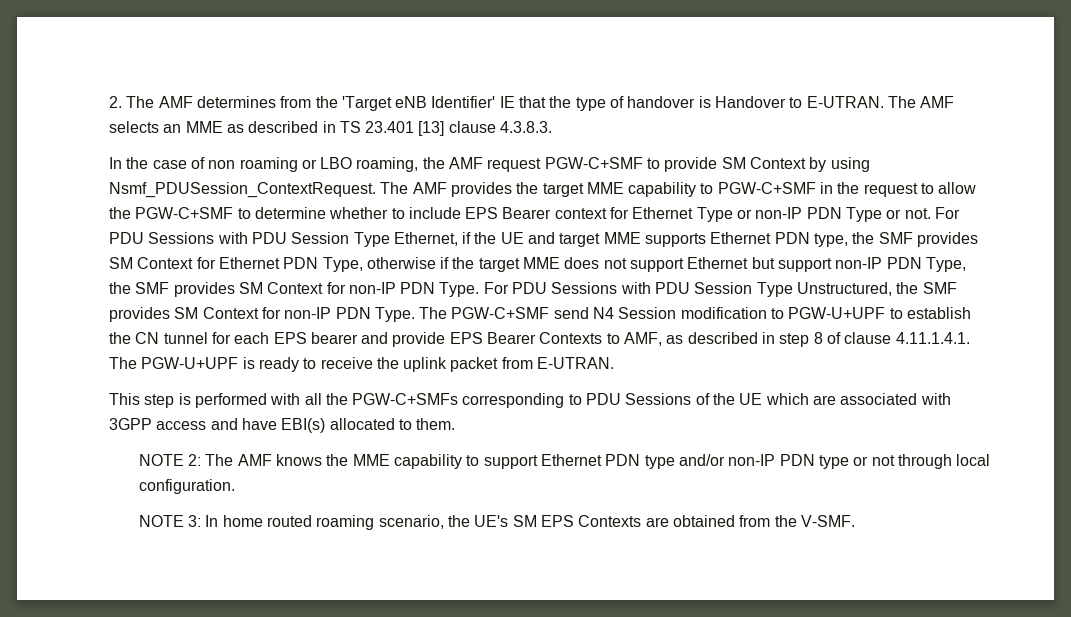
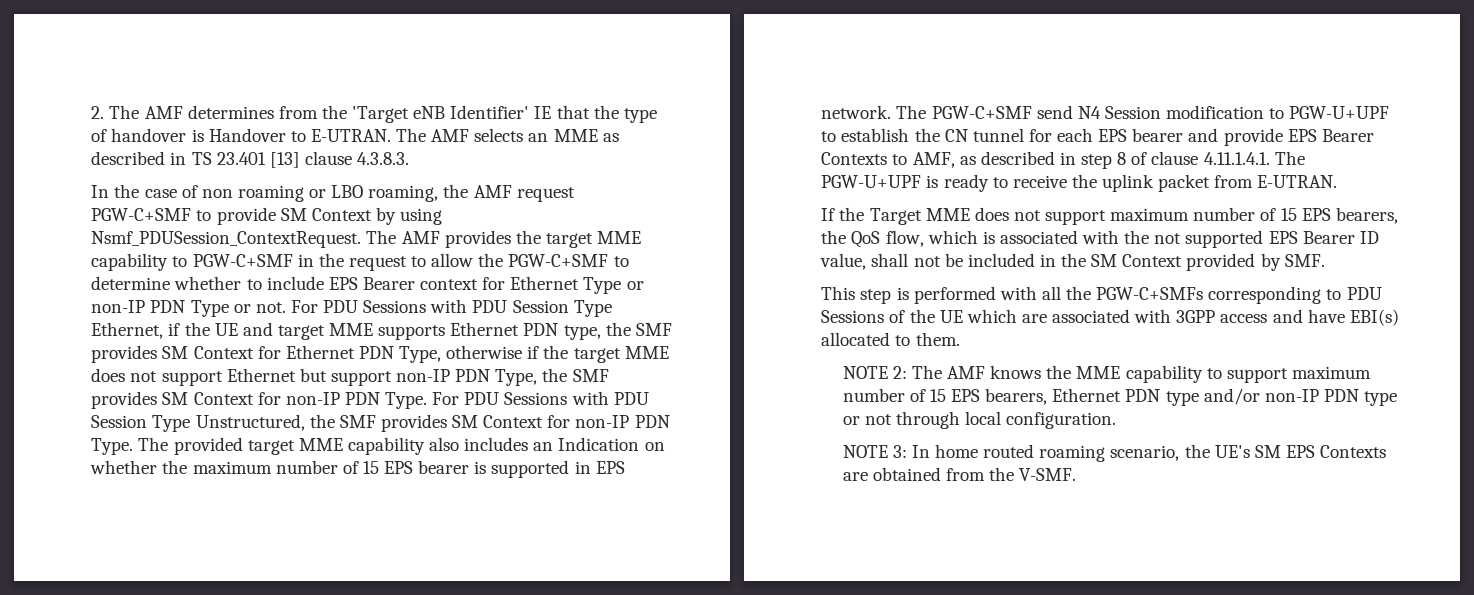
- The PGW-C+SMF send N4 Session modification to PGW-U+UPF to establish the CN tunnel for each EPS bearer and provide EPS Bearer Contexts to AMF, as described in step 8 of clause 4.11.1.4.1. The PGW-U+UPF is ready to receive the uplink packet from E-UTRAN.
+ The provided target MME capability also includes an Indication on whether the maximum number of 15 EPS bearer is supported in EPS network. The PGW-C+SMF send N4 Session modification to PGW-U+UPF to establish the CN tunnel for each EPS bearer and provide EPS Bearer Contexts to AMF, as described in step 8 of clause 4.11.1.4.1. The PGW-U+UPF is ready to receive the uplink packet from E-UTRAN.
+ If the Target MME does not support maximum number of 15 EPS bearers, the QoS flow, which is associated with the not supported EPS Bearer ID value, shall not be included in the SM Context provided by SMF.
- NOTE 2: The AMF knows the MME capability to support Ethernet PDN type and/or non-IP PDN type or not through local configuration.
+ NOTE 2: The AMF knows the MME capability to support maximum number of 15 EPS bearers, Ethernet PDN type and/or non-IP PDN type or not through local configuration.

